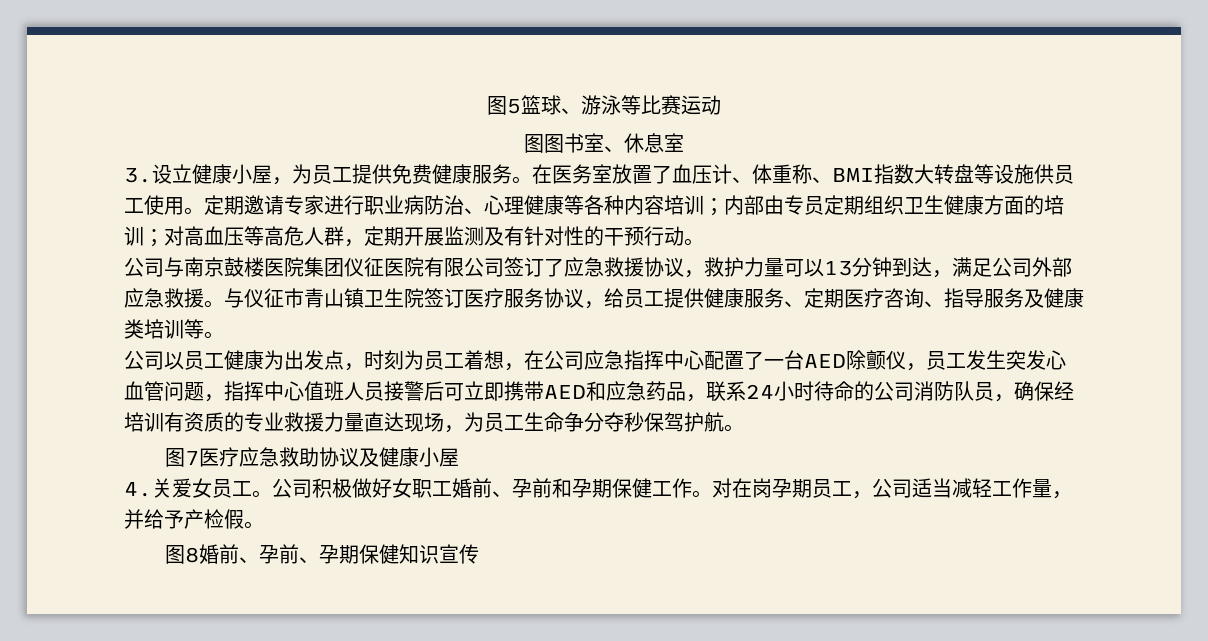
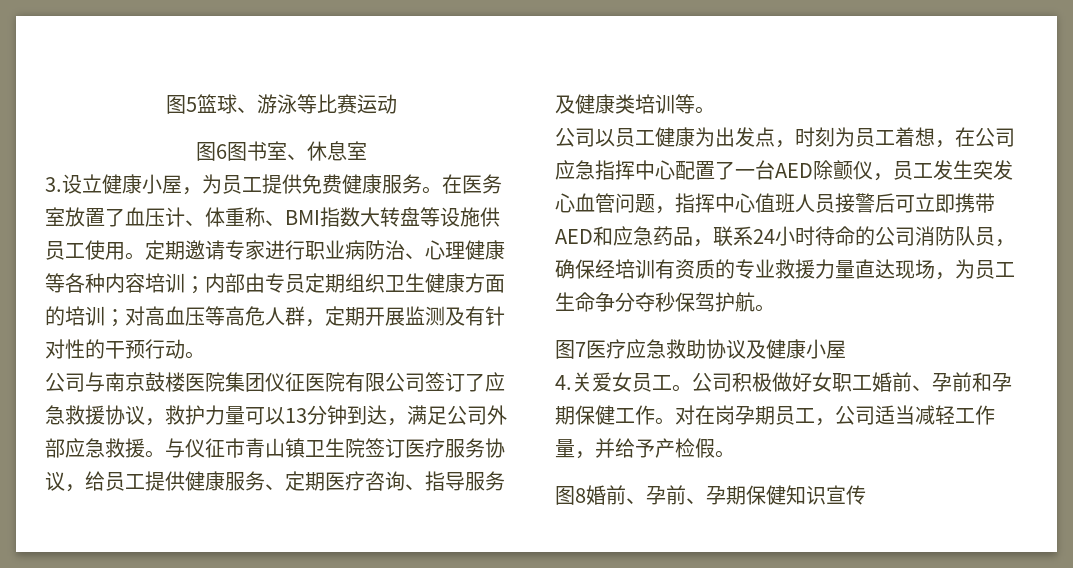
- 图图书室、休息室
+ 图6图书室、休息室

